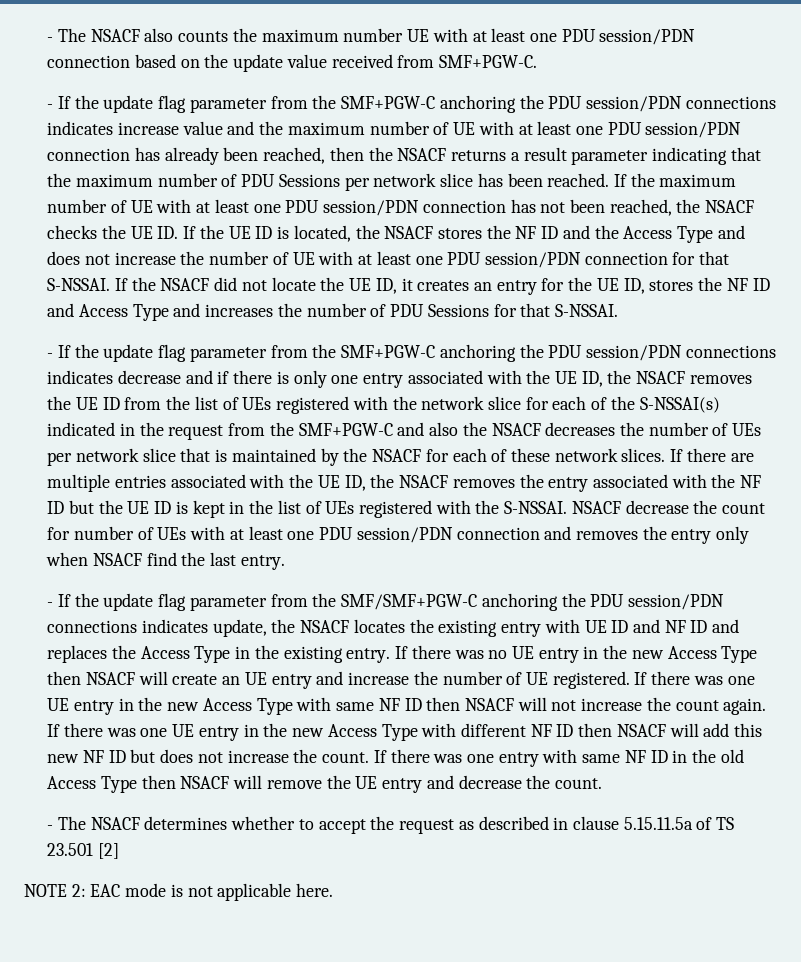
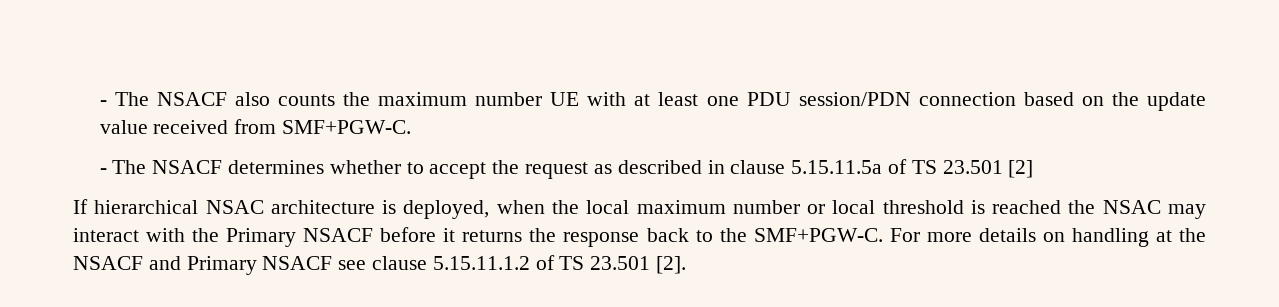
- - If the update flag parameter from the SMF+PGW-C anchoring the PDU session/PDN connections indicates increase value and the maximum number of UE with at least one PDU session/PDN connection has already been reached, then the NSACF returns a result parameter indicating that the maximum number of PDU Sessions per network slice has been reached. If the maximum number of UE with at least one PDU session/PDN connection has not been reached, the NSACF checks the UE ID. If the UE ID is located, the NSACF stores the NF ID and the Access Type and does not increase the number of UE with at least one PDU session/PDN connection for that S-NSSAI. If the NSACF did not locate the UE ID, it creates an entry for the UE ID, stores the NF ID and Access Type and increases the number of PDU Sessions for that S-NSSAI.
- - If the update flag parameter from the SMF+PGW-C anchoring the PDU session/PDN connections indicates decrease and if there is only one entry associated with the UE ID, the NSACF removes the UE ID from the list of UEs registered with the network slice for each of the S-NSSAI(s) indicated in the request from the SMF+PGW-C and also the NSACF decreases the number of UEs per network slice that is maintained by the NSACF for each of these network slices. If there are multiple entries associated with the UE ID, the NSACF removes the entry associated with the NF ID but the UE ID is kept in the list of UEs registered with the S-NSSAI. NSACF decrease the count for number of UEs with at least one PDU session/PDN connection and removes the entry only when NSACF find the last entry.
- - If the update flag parameter from the SMF/SMF+PGW-C anchoring the PDU session/PDN connections indicates update, the NSACF locates the existing entry with UE ID and NF ID and replaces the Access Type in the existing entry. If there was no UE entry in the new Access Type then NSACF will create an UE entry and increase the number of UE registered. If there was one UE entry in the new Access Type with same NF ID then NSACF will not increase the count again. If there was one UE entry in the new Access Type with different NF ID then NSACF will add this new NF ID but does not increase the count. If there was one entry with same NF ID in the old Access Type then NSACF will remove the UE entry and decrease the count.
- NOTE 2: EAC mode is not applicable here.
+ If hierarchical NSAC architecture is deployed, when the local maximum number or local threshold is reached the NSAC may interact with the Primary NSACF before it returns the response back to the SMF+PGW-C. For more details on handling at the NSACF and Primary NSACF see clause 5.15.11.1.2 of TS 23.501 [2].

